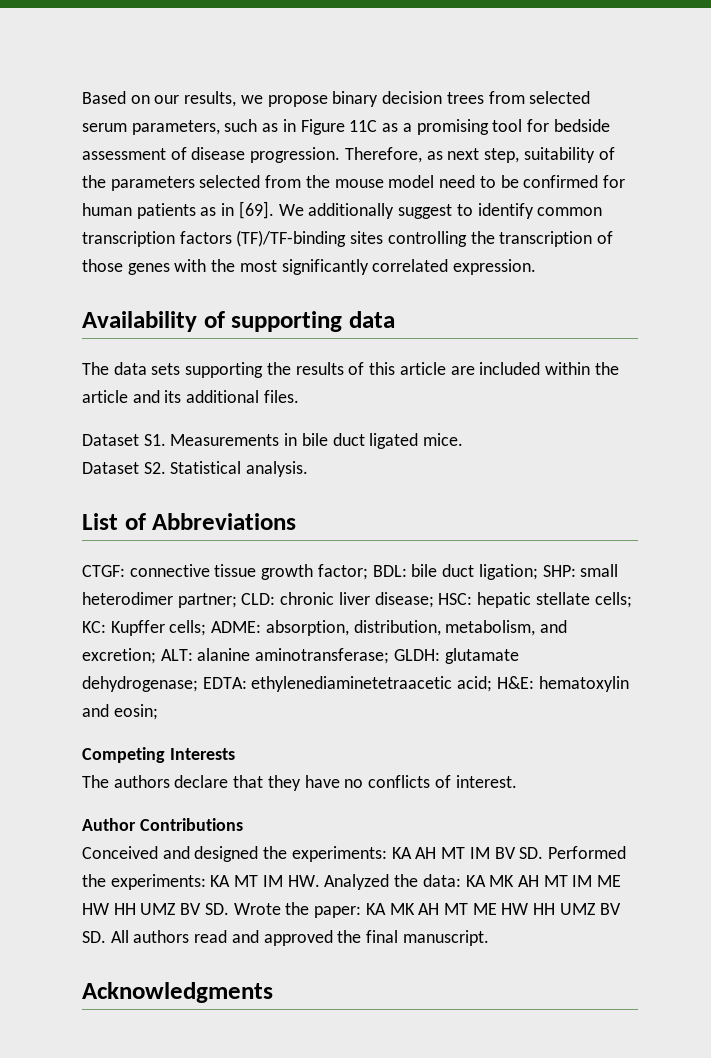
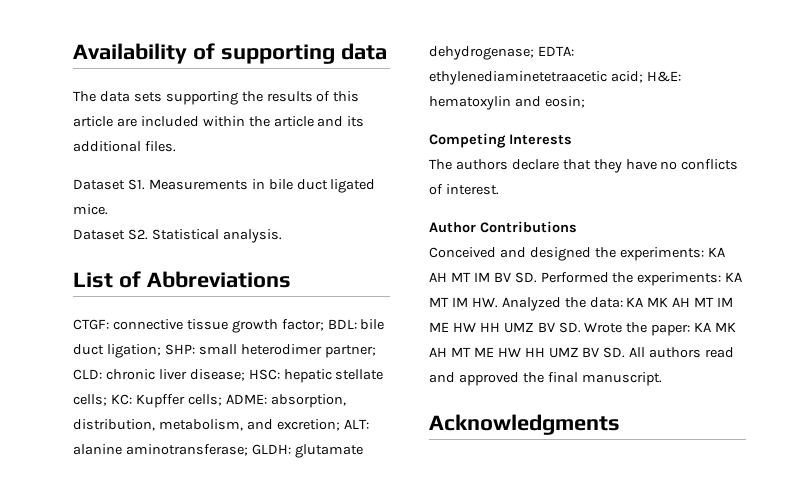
- Based on our results, we propose binary decision trees from selected serum parameters, such as in Figure 11C as a promising tool for bedside assessment of disease progression. Therefore, as next step, suitability of the parameters selected from the mouse model need to be confirmed for human patients as in [69]. We additionally suggest to identify common transcription factors (TF)/TF-binding sites controlling the transcription of those genes with the most significantly correlated expression.

